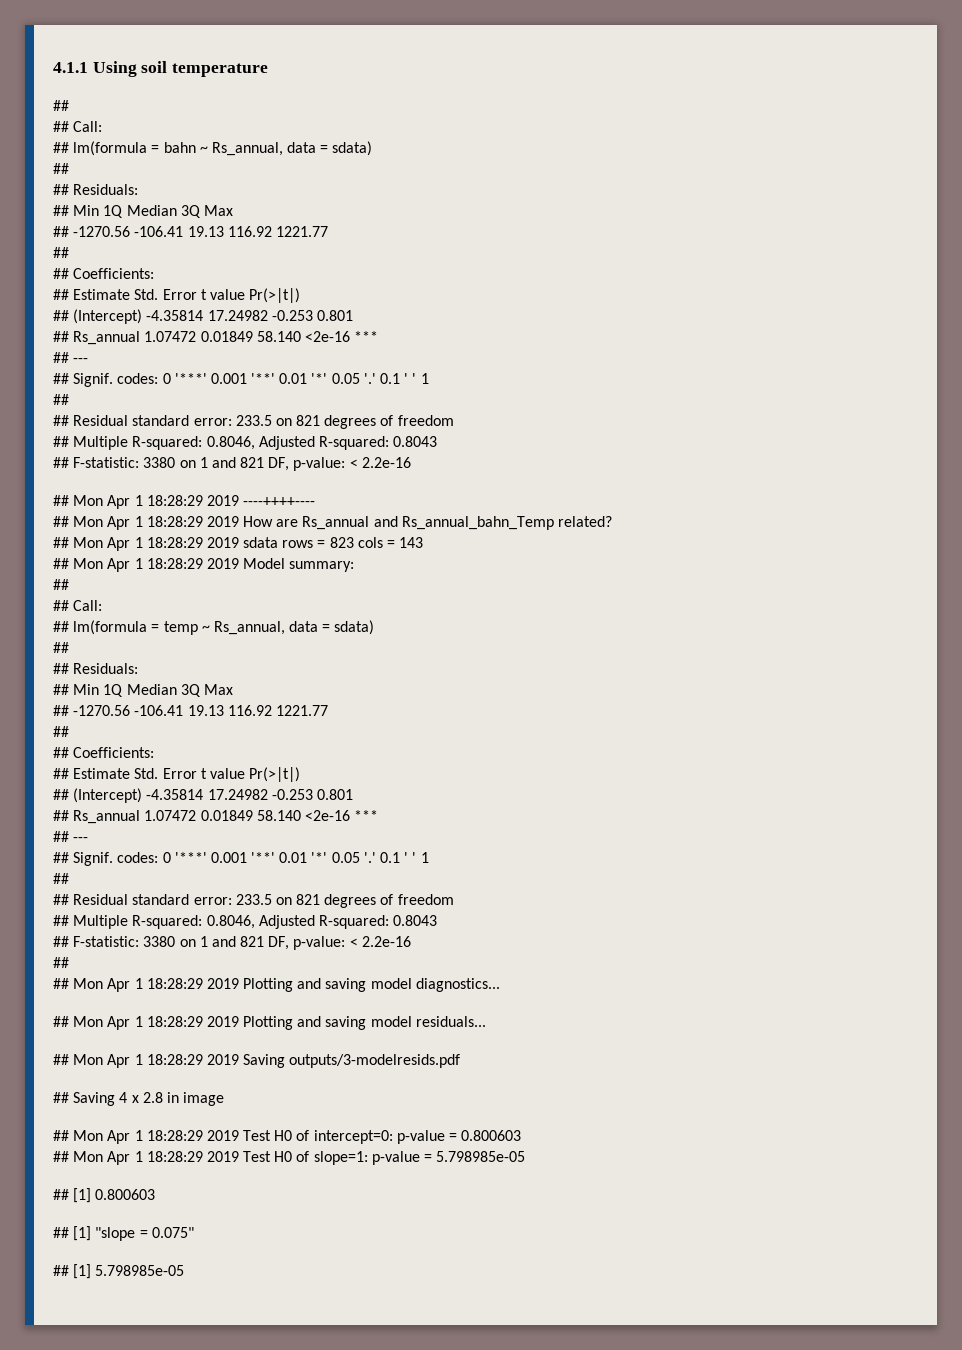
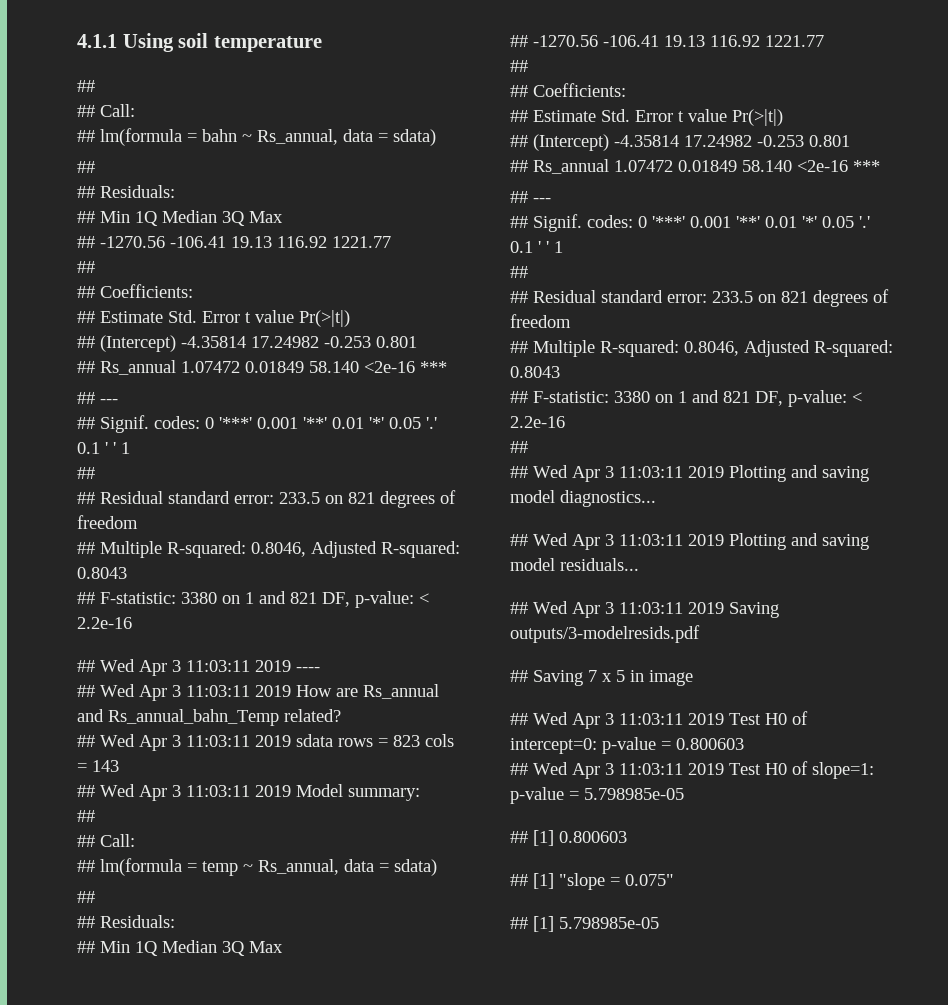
- ## Mon Apr 1 18:28:29 2019 ----++++----
- ## Mon Apr 1 18:28:29 2019 How are Rs_annual and Rs_annual_bahn_Temp related?
+ ## Wed Apr 3 11:03:11 2019 ----
+ ## Wed Apr 3 11:03:11 2019 How are Rs_annual and Rs_annual_bahn_Temp related?
- ## Mon Apr 1 18:28:29 2019 sdata rows = 823 cols = 143
+ ## Wed Apr 3 11:03:11 2019 sdata rows = 823 cols = 143
- ## Mon Apr 1 18:28:29 2019 Model summary:
+ ## Wed Apr 3 11:03:11 2019 Model summary:
- ## Mon Apr 1 18:28:29 2019 Plotting and saving model diagnostics...
+ ## Wed Apr 3 11:03:11 2019 Plotting and saving model diagnostics...
- ## Mon Apr 1 18:28:29 2019 Plotting and saving model residuals...
+ ## Wed Apr 3 11:03:11 2019 Plotting and saving model residuals...
- ## Mon Apr 1 18:28:29 2019 Saving outputs/3-modelresids.pdf
+ ## Wed Apr 3 11:03:11 2019 Saving outputs/3-modelresids.pdf
- ## Saving 4 x 2.8 in image
+ ## Saving 7 x 5 in image
- ## Mon Apr 1 18:28:29 2019 Test H0 of intercept=0: p-value = 0.800603
+ ## Wed Apr 3 11:03:11 2019 Test H0 of intercept=0: p-value = 0.800603
- ## Mon Apr 1 18:28:29 2019 Test H0 of slope=1: p-value = 5.798985e-05
+ ## Wed Apr 3 11:03:11 2019 Test H0 of slope=1: p-value = 5.798985e-05

